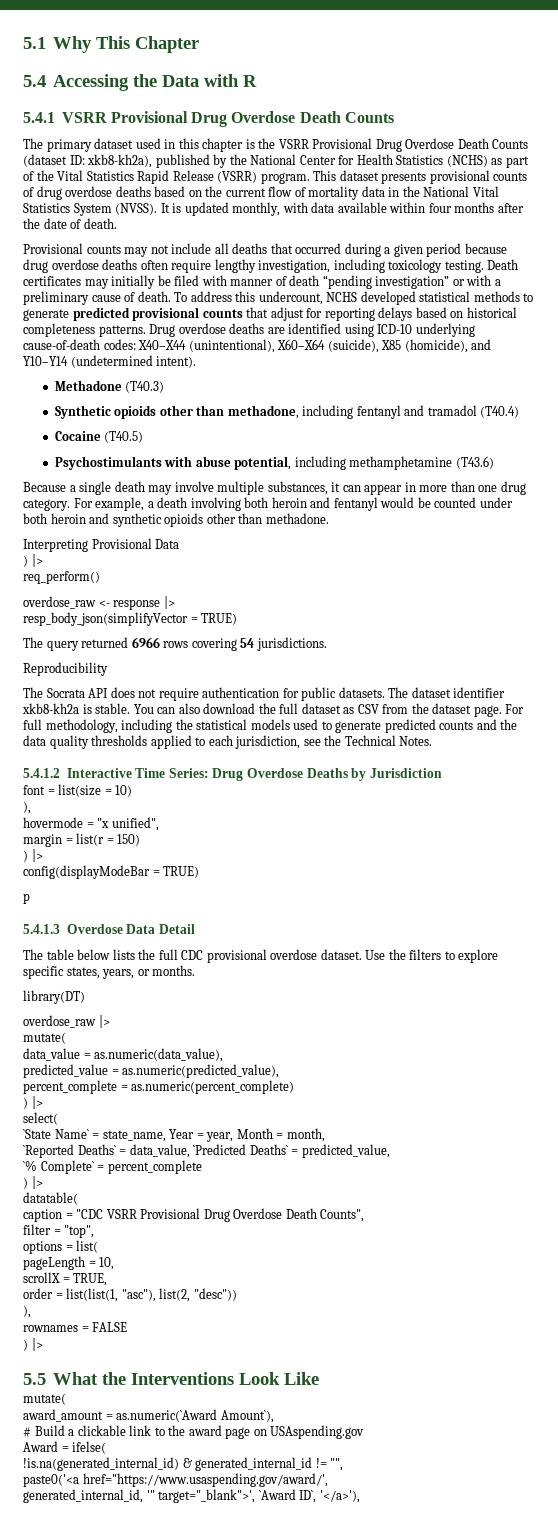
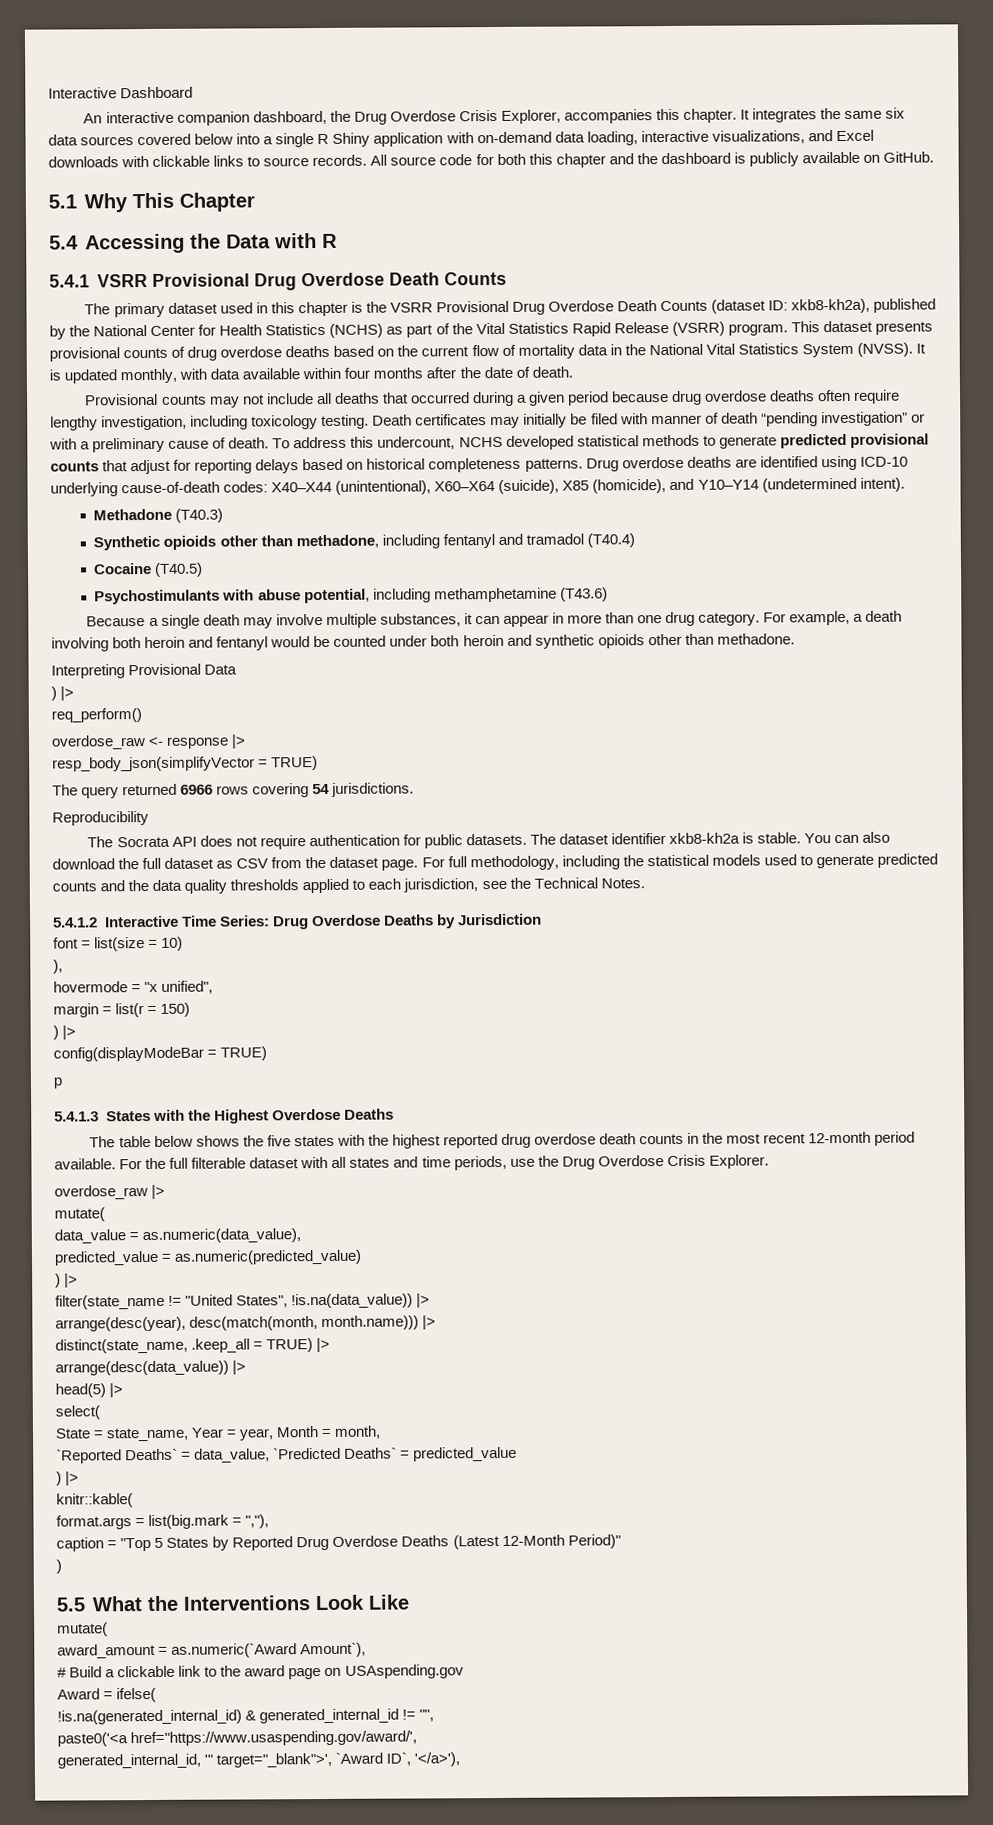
+ Interactive Dashboard
+ An interactive companion dashboard, the Drug Overdose Crisis Explorer, accompanies this chapter. It integrates the same six data sources covered below into a single R Shiny application with on-demand data loading, interactive visualizations, and Excel downloads with clickable links to source records. All source code for both this chapter and the dashboard is publicly available on GitHub.
- 5.4.1.3 Overdose Data Detail
- The table below lists the full CDC provisional overdose dataset. Use the filters to explore specific states, years, or months.
- library(DT)
+ 5.4.1.3 States with the Highest Overdose Deaths
+ The table below shows the five states with the highest reported drug overdose death counts in the most recent 12-month period available. For the full filterable dataset with all states and time periods, use the Drug Overdose Crisis Explorer.
- predicted_value = as.numeric(predicted_value),
- percent_complete = as.numeric(percent_complete)
+ predicted_value = as.numeric(predicted_value)
  ) |>
+ filter(state_name != "United States", !is.na(data_value)) |>
+ arrange(desc(year), desc(match(month, month.name))) |>
+ distinct(state_name, .keep_all = TRUE) |>
+ arrange(desc(data_value)) |>
+ head(5) |>
- `State Name` = state_name, Year = year, Month = month,
+ State = state_name, Year = year, Month = month,
- `Reported Deaths` = data_value, `Predicted Deaths` = predicted_value,
- `% Complete` = percent_complete
+ `Reported Deaths` = data_value, `Predicted Deaths` = predicted_value
  ) |>
- datatable(
- caption = "CDC VSRR Provisional Drug Overdose Death Counts",
- filter = "top",
- options = list(
- pageLength = 10,
- scrollX = TRUE,
- order = list(list(1, "asc"), list(2, "desc"))
- ),
- rownames = FALSE
- ) |>
+ knitr::kable(
+ format.args = list(big.mark = ","),
+ caption = "Top 5 States by Reported Drug Overdose Deaths (Latest 12-Month Period)"
+ )

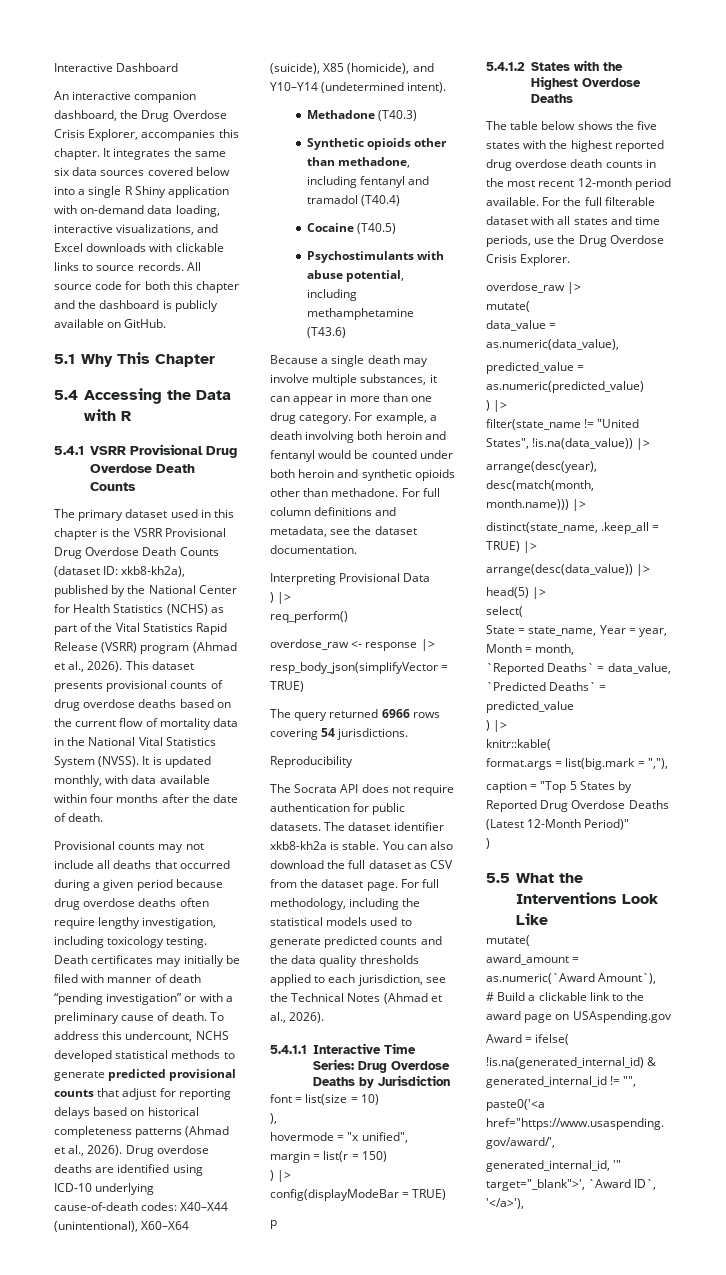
- The primary dataset used in this chapter is the VSRR Provisional Drug Overdose Death Counts (dataset ID: xkb8-kh2a), published by the National Center for Health Statistics (NCHS) as part of the Vital Statistics Rapid Release (VSRR) program.
+ The primary dataset used in this chapter is the VSRR Provisional Drug Overdose Death Counts (dataset ID: xkb8-kh2a), published by the National Center for Health Statistics (NCHS) as part of the Vital Statistics Rapid Release (VSRR) program (Ahmad et al., 2026).
- To address this undercount, NCHS developed statistical methods to generate predicted provisional counts that adjust for reporting delays based on historical completeness patterns.
+ To address this undercount, NCHS developed statistical methods to generate predicted provisional counts that adjust for reporting delays based on historical completeness patterns (Ahmad et al., 2026).
+ For full column definitions and metadata, see the dataset documentation.
- For full methodology, including the statistical models used to generate predicted counts and the data quality thresholds applied to each jurisdiction, see the Technical Notes.
- 5.4.1.2 Interactive Time Series: Drug Overdose Deaths by Jurisdiction
+ For full methodology, including the statistical models used to generate predicted counts and the data quality thresholds applied to each jurisdiction, see the Technical Notes (Ahmad et al., 2026).
+ 5.4.1.1 Interactive Time Series: Drug Overdose Deaths by Jurisdiction
- 5.4.1.3 States with the Highest Overdose Deaths
+ 5.4.1.2 States with the Highest Overdose Deaths

